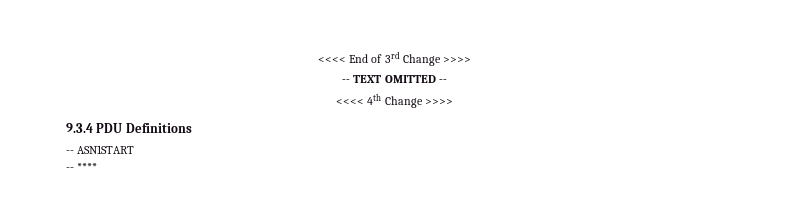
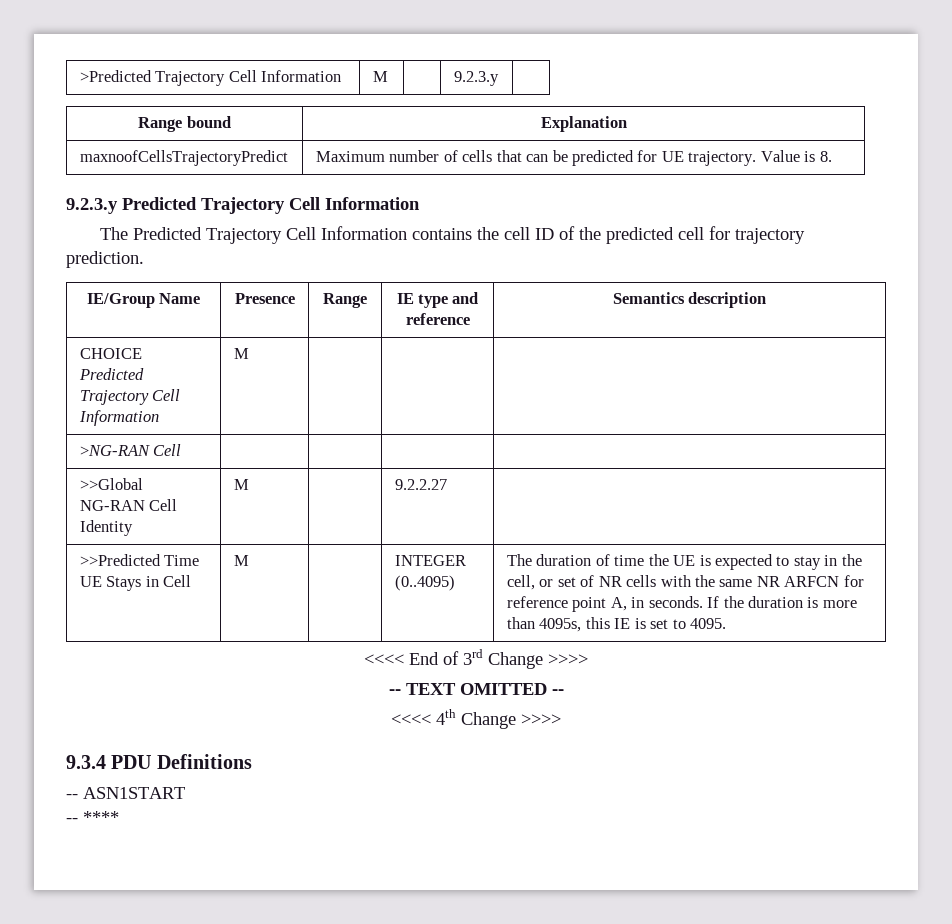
+ >Predicted Trajectory Cell Information | M | | 9.2.3.y |
+ Range bound | Explanation
+ maxnoofCellsTrajectoryPredict | Maximum number of cells that can be predicted for UE trajectory. Value is 8.
+ 9.2.3.y Predicted Trajectory Cell Information
+ The Predicted Trajectory Cell Information contains the cell ID of the predicted cell for trajectory prediction.
+ IE/Group Name | Presence | Range | IE type and reference | Semantics description
+ CHOICE Predicted Trajectory Cell Information | M | | |
+ >NG-RAN Cell | | | |
+ >>Global NG-RAN Cell Identity | M | | 9.2.2.27 |
+ >>Predicted Time UE Stays in Cell | M | | INTEGER (0..4095) | The duration of time the UE is expected to stay in the cell, or set of NR cells with the same NR ARFCN for reference point A, in seconds. If the duration is more than 4095s, this IE is set to 4095.

